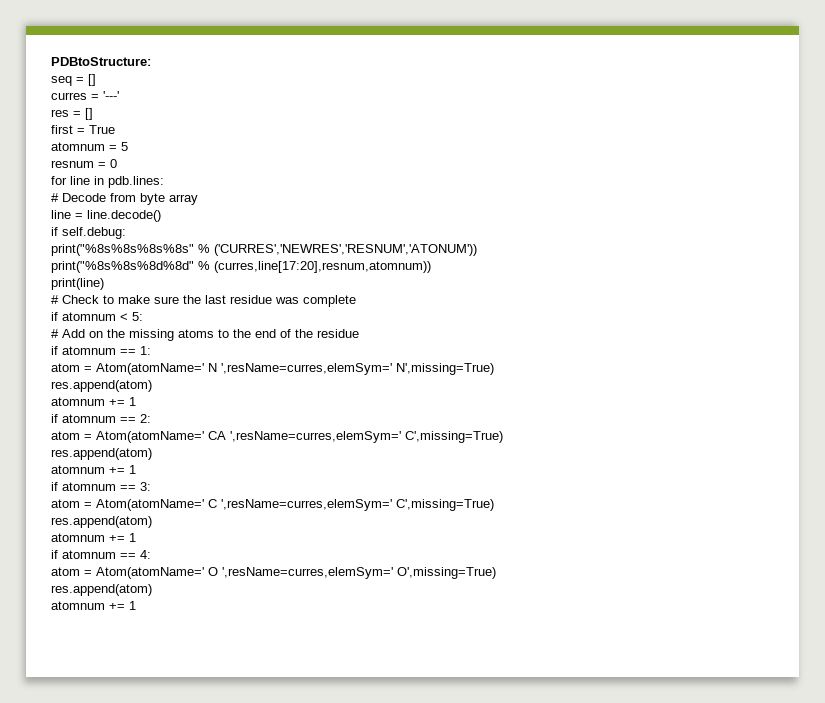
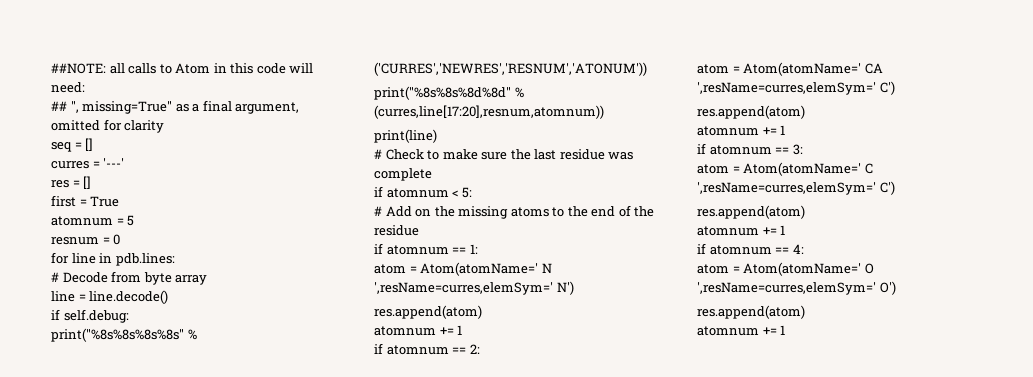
- PDBtoStructure:
+ ##NOTE: all calls to Atom in this code will need:
+ ## ", missing=True" as a final argument, omitted for clarity
- atom = Atom(atomName=' N ',resName=curres,elemSym=' N',missing=True)
+ atom = Atom(atomName=' N ',resName=curres,elemSym=' N')
- atom = Atom(atomName=' CA ',resName=curres,elemSym=' C',missing=True)
+ atom = Atom(atomName=' CA ',resName=curres,elemSym=' C')
- atom = Atom(atomName=' C ',resName=curres,elemSym=' C',missing=True)
+ atom = Atom(atomName=' C ',resName=curres,elemSym=' C')
- atom = Atom(atomName=' O ',resName=curres,elemSym=' O',missing=True)
+ atom = Atom(atomName=' O ',resName=curres,elemSym=' O')

